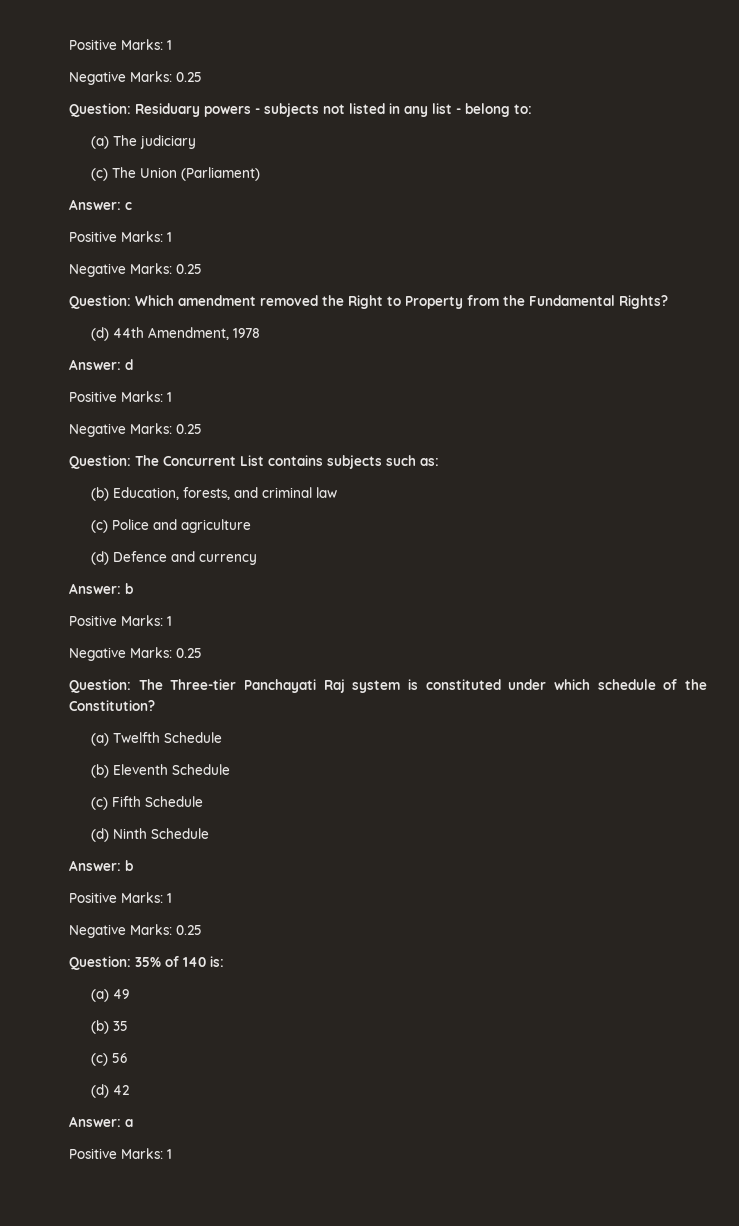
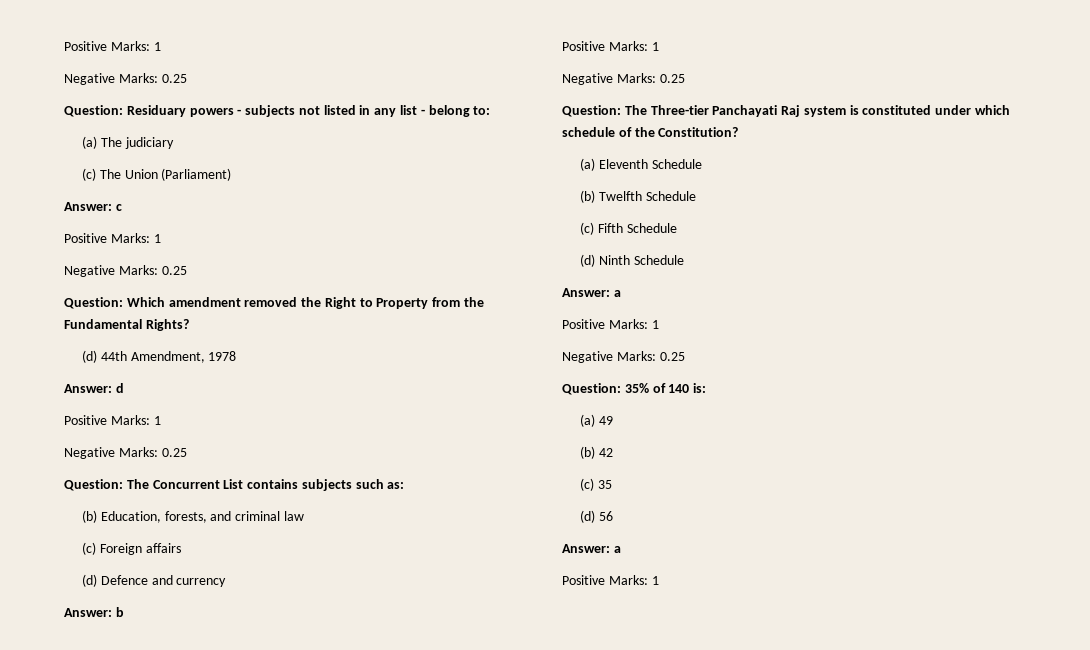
- (c) Police and agriculture
+ (c) Foreign affairs
- (a) Twelfth Schedule
+ (a) Eleventh Schedule
- (b) Eleventh Schedule
+ (b) Twelfth Schedule
  (d) Ninth Schedule
- Answer: b
+ Answer: a
- (b) 35
+ (b) 42
+ (c) 35
- (c) 56
+ (d) 56
- (d) 42

